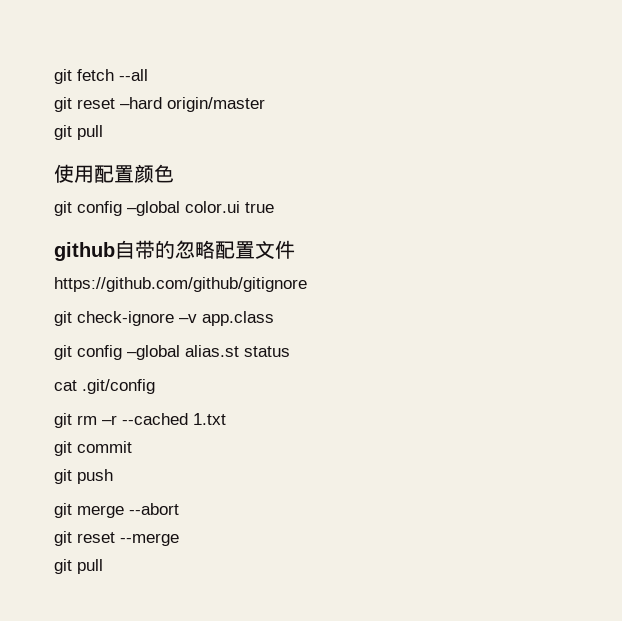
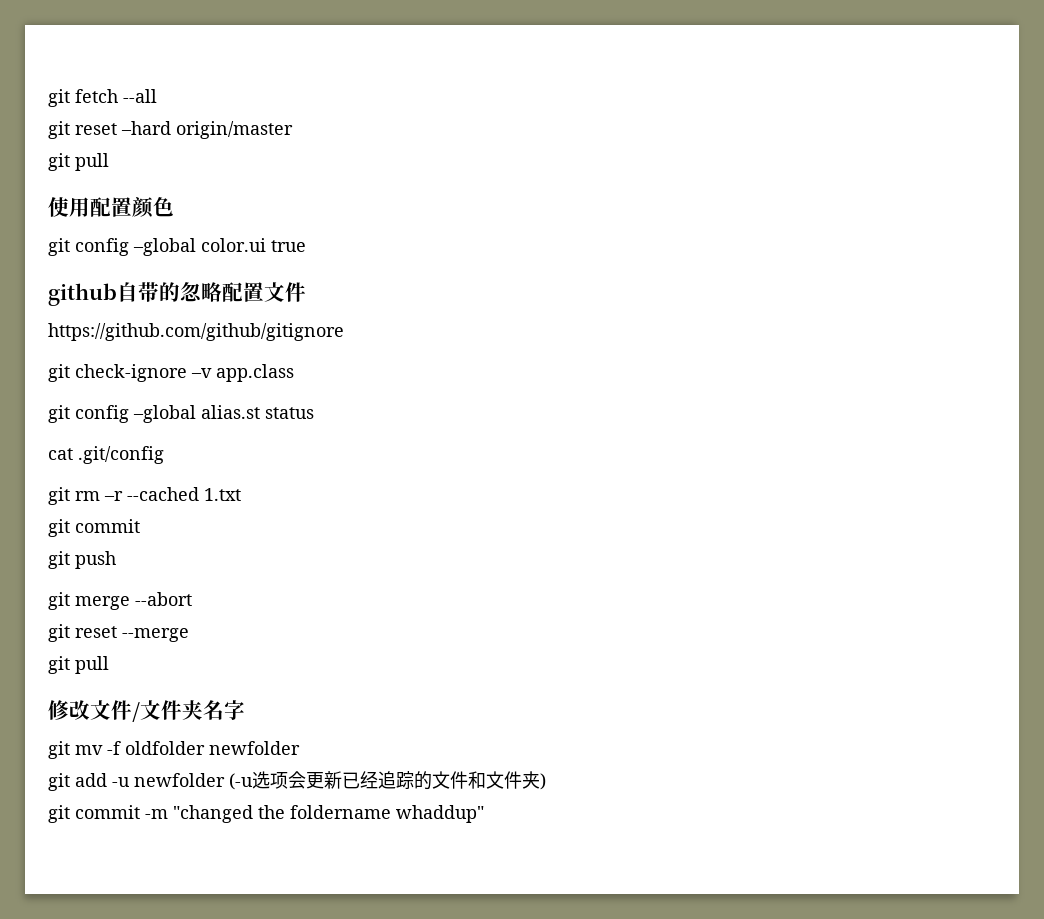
+ 修改文件/文件夹名字
+ git mv -f oldfolder newfolder
+ git add -u newfolder (-u选项会更新已经追踪的文件和文件夹)
+ git commit -m "changed the foldername whaddup"

